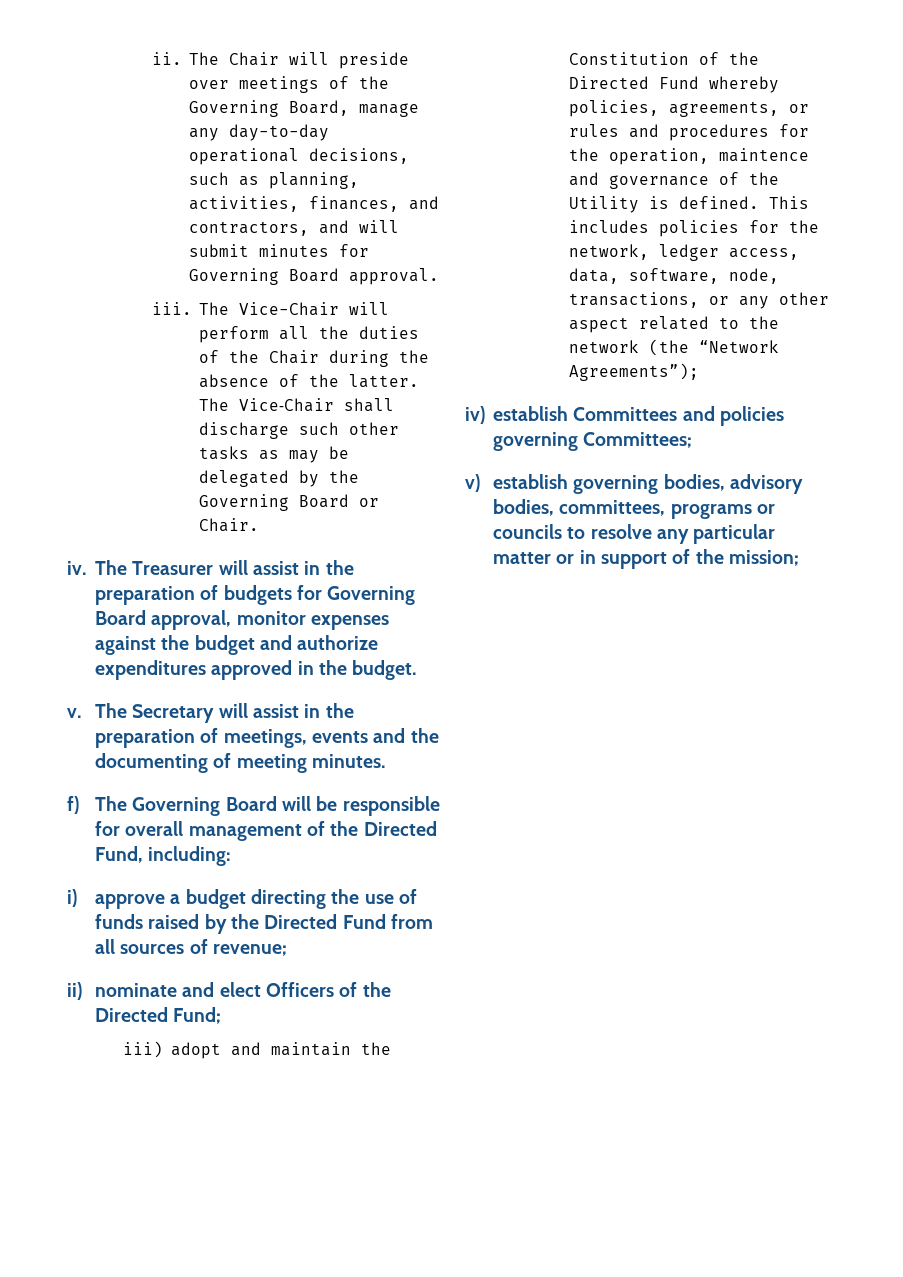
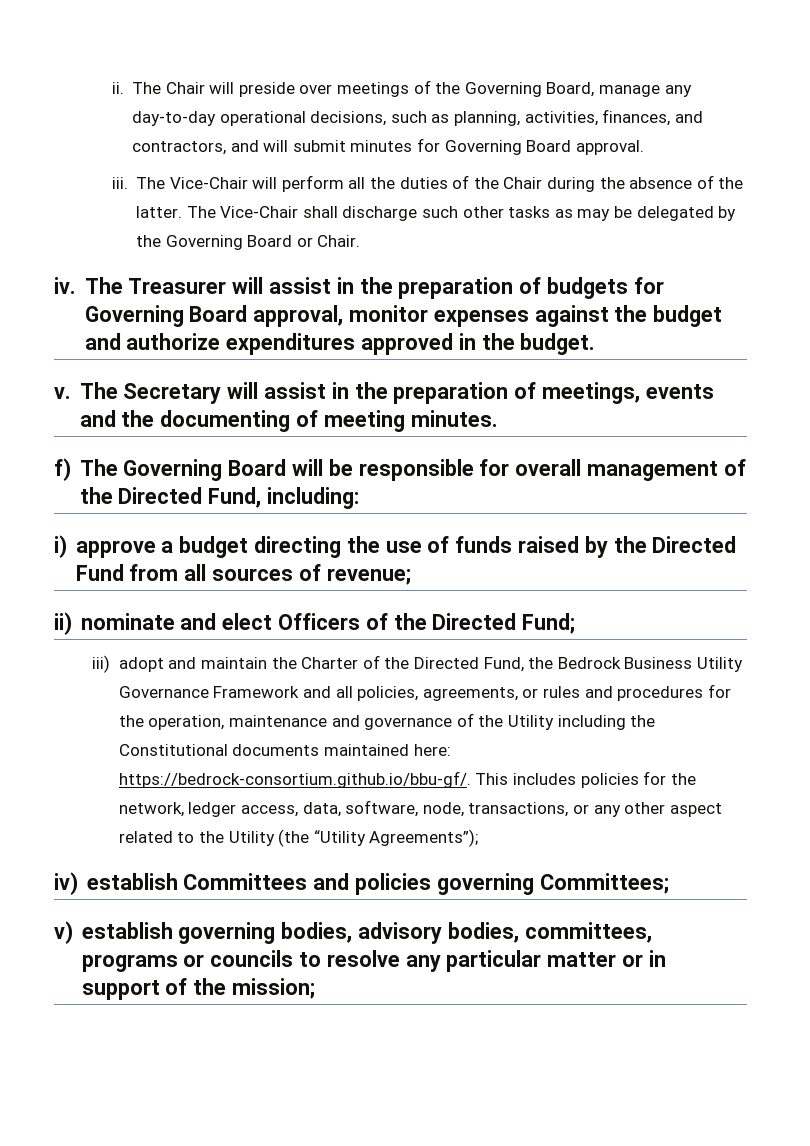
- iii) adopt and maintain the Constitution of the Directed Fund whereby policies, agreements, or rules and procedures for the operation, maintence and governance of the Utility is defined. This includes policies for the network, ledger access, data, software, node, transactions, or any other aspect related to the network (the “Network Agreements”);
+ iii) adopt and maintain the Charter of the Directed Fund, the Bedrock Business Utility Governance Framework and all policies, agreements, or rules and procedures for the operation, maintenance and governance of the Utility including the Constitutional documents maintained here: https://bedrock-consortium.github.io/bbu-gf/. This includes policies for the network, ledger access, data, software, node, transactions, or any other aspect related to the Utility (the “Utility Agreements”);

